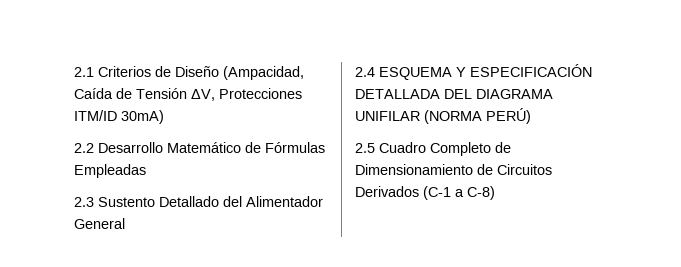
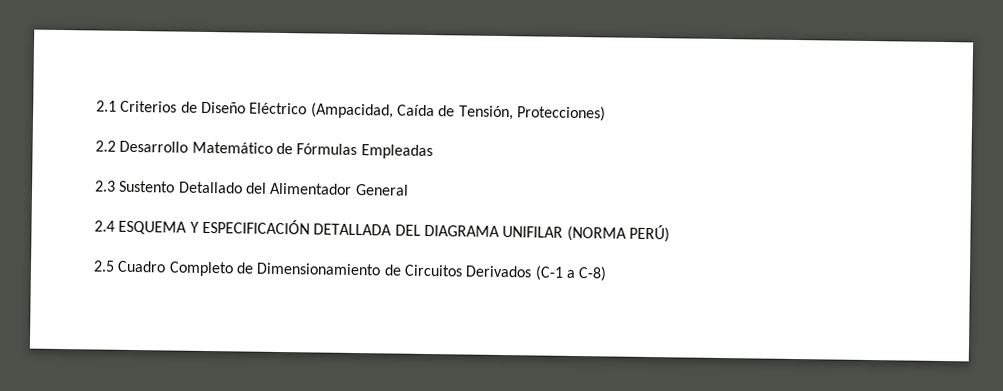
- 2.1 Criterios de Diseño (Ampacidad, Caída de Tensión ΔV, Protecciones ITM/ID 30mA)
+ 2.1 Criterios de Diseño Eléctrico (Ampacidad, Caída de Tensión, Protecciones)

